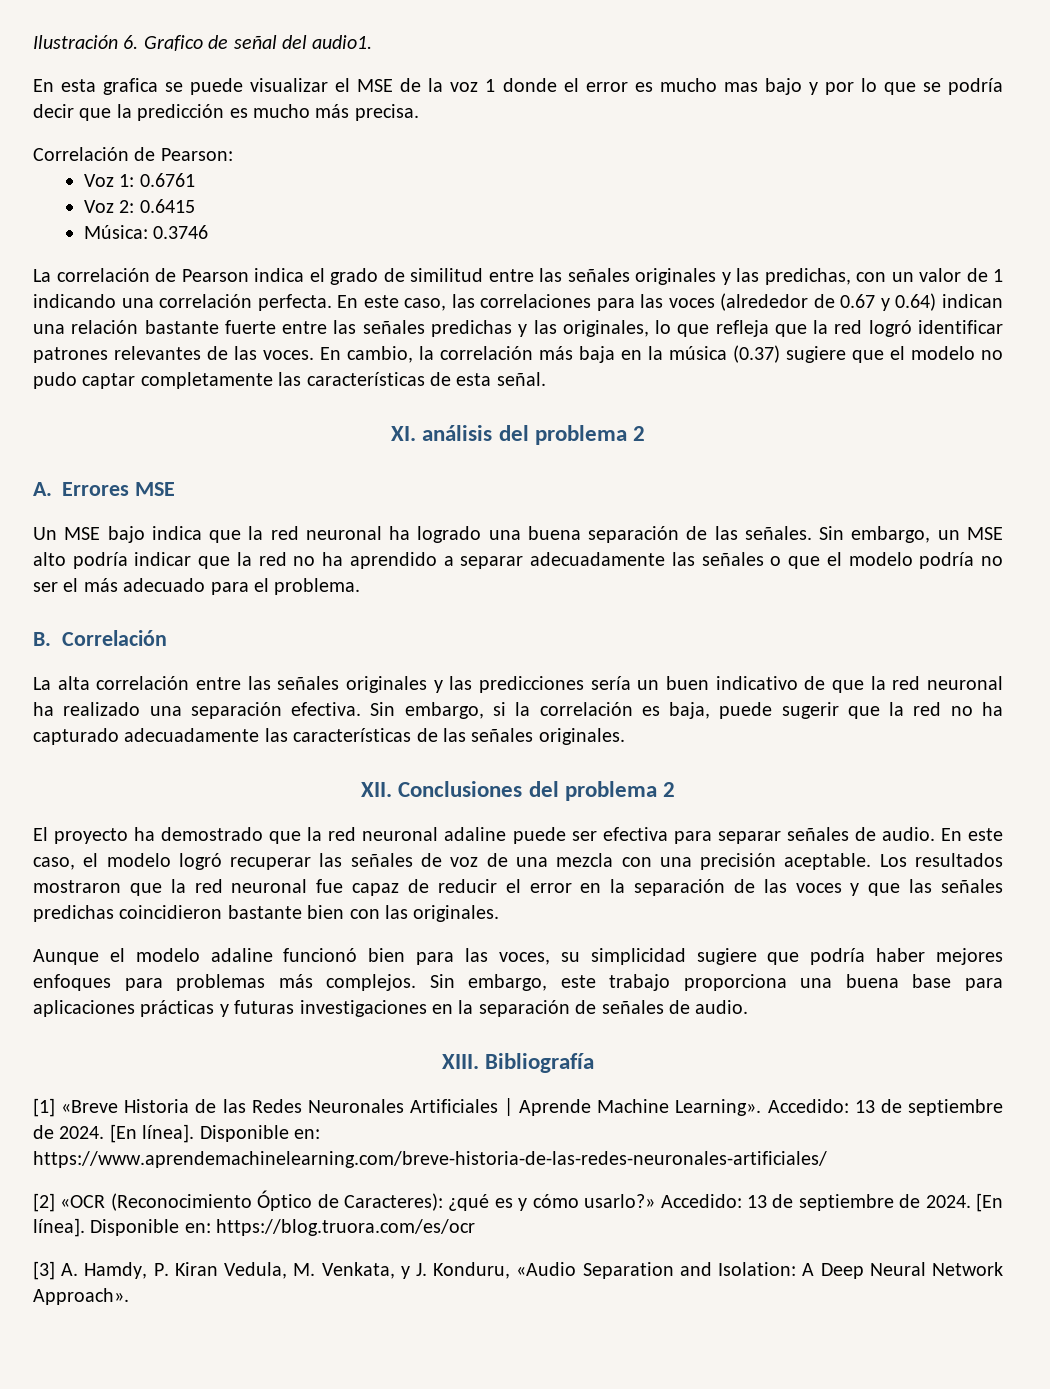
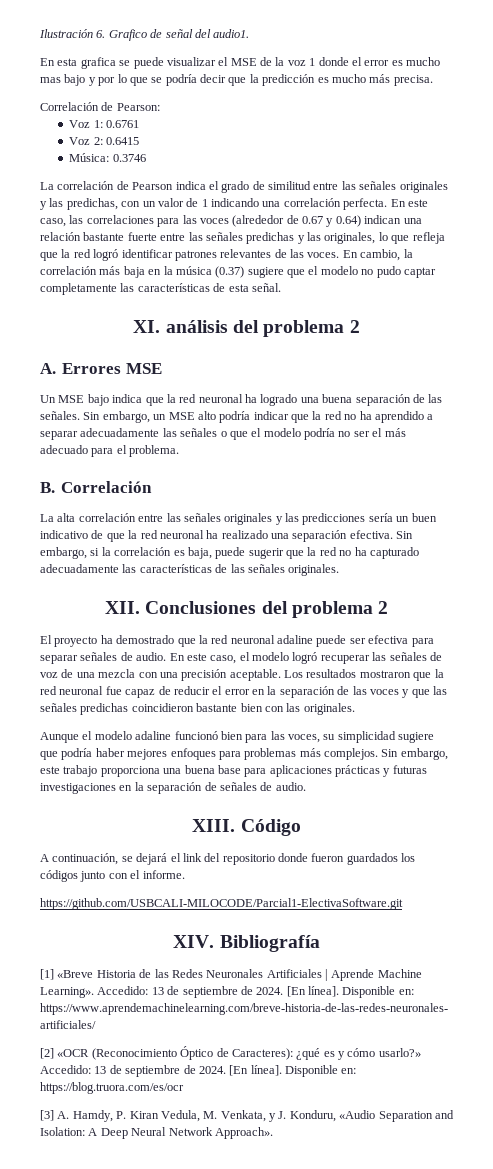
- Bibliografía
+ Código
+ A continuación, se dejará el link del repositorio donde fueron guardados los códigos junto con el informe.
+ https://github.com/USBCALI-MILOCODE/Parcial1-ElectivaSoftware.git
+ XIV. Bibliografía

